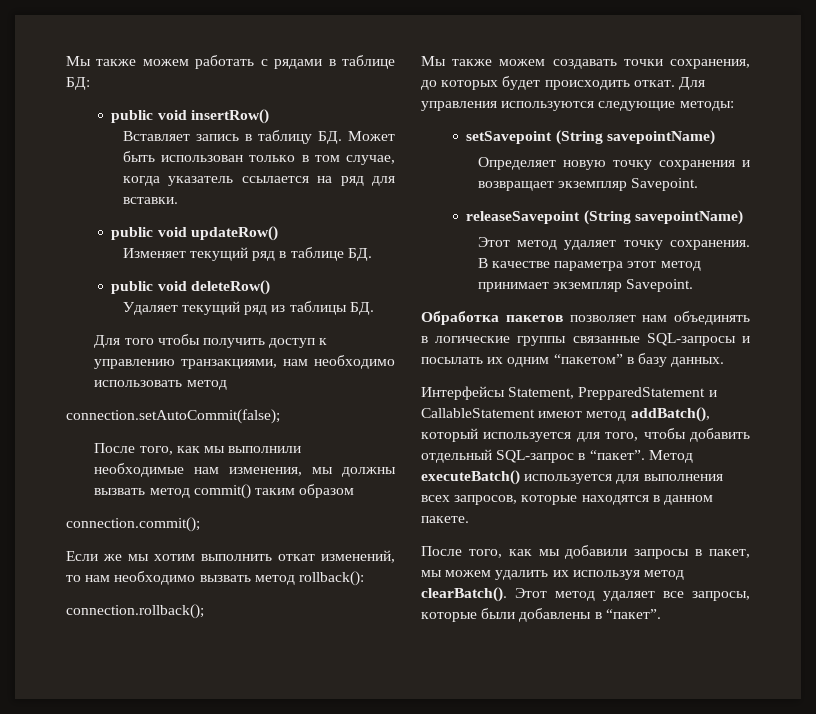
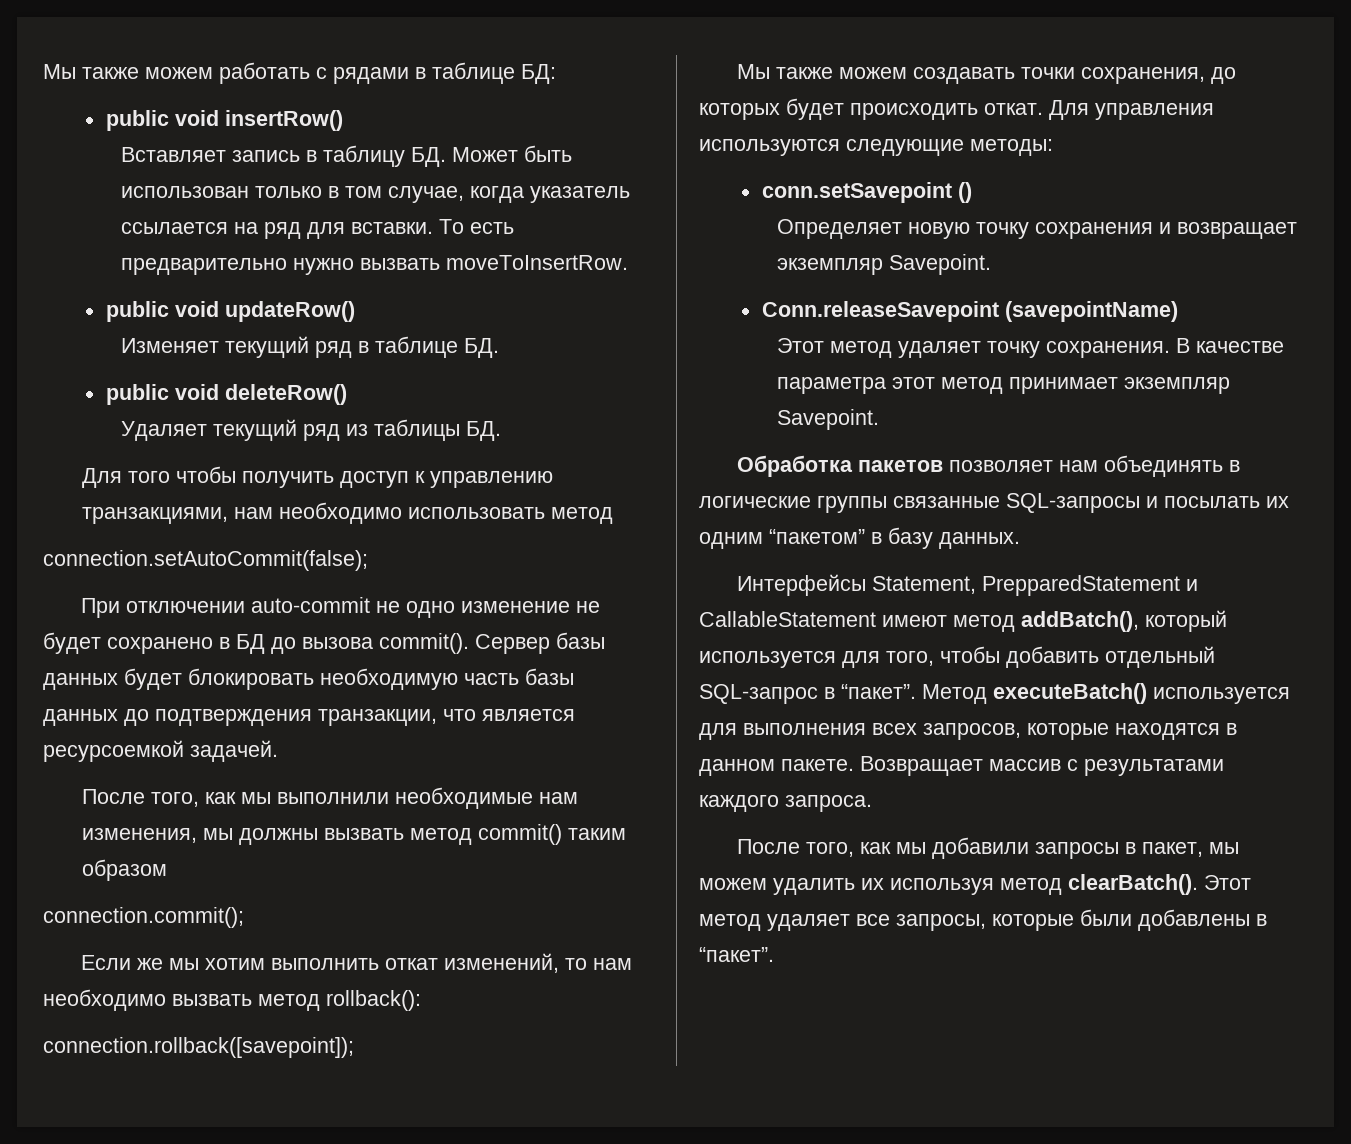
+ То есть предварительно нужно вызвать moveToInsertRow.
+ При отключении auto-commit не одно изменение не будет сохранено в БД до вызова commit(). Сервер базы данных будет блокировать необходимую часть базы данных до подтверждения транзакции, что является ресурсоемкой задачей.
- connection.rollback();
+ connection.rollback([savepoint]);
- setSavepoint (String savepointName)
+ conn.setSavepoint ()
- releaseSavepoint (String savepointName)
+ Conn.releaseSavepoint (savepointName)
+ Возвращает массив с результатами каждого запроса.

